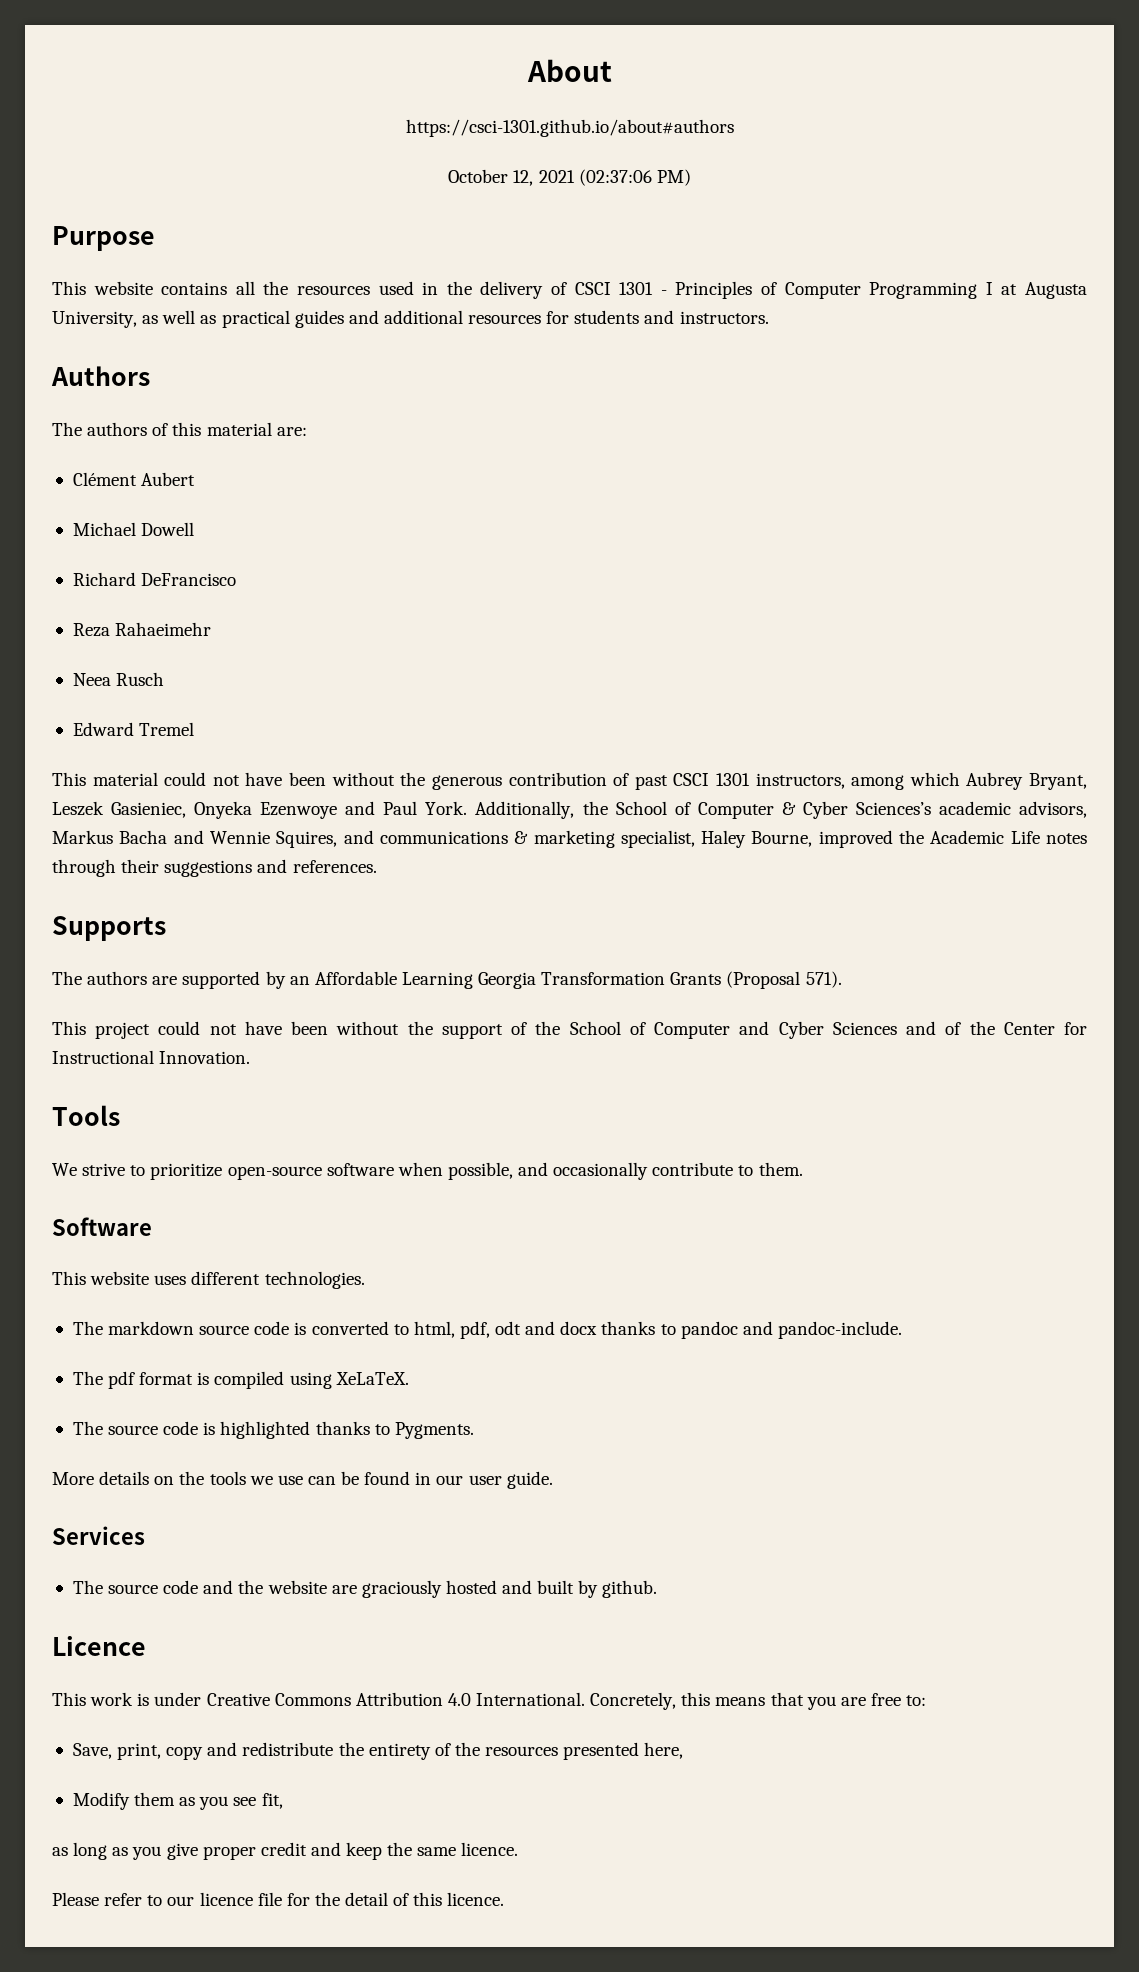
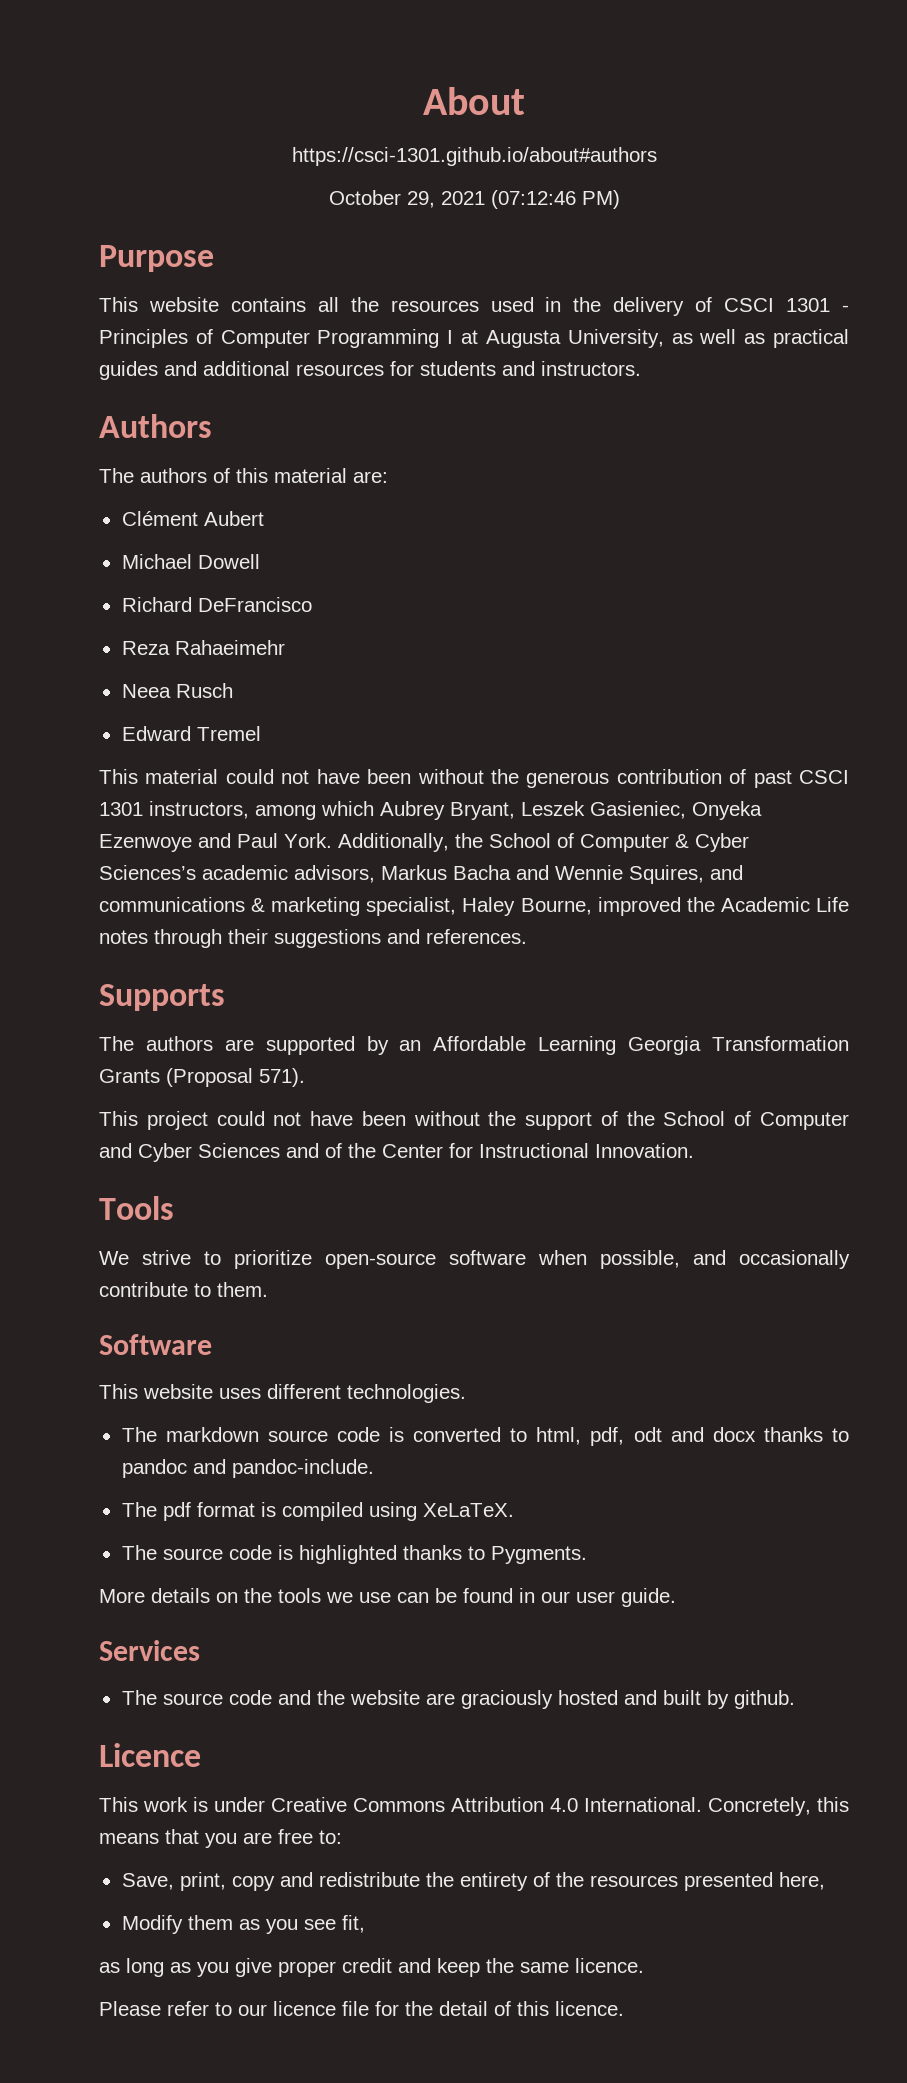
- October 12, 2021 (02:37:06 PM)
+ October 29, 2021 (07:12:46 PM)

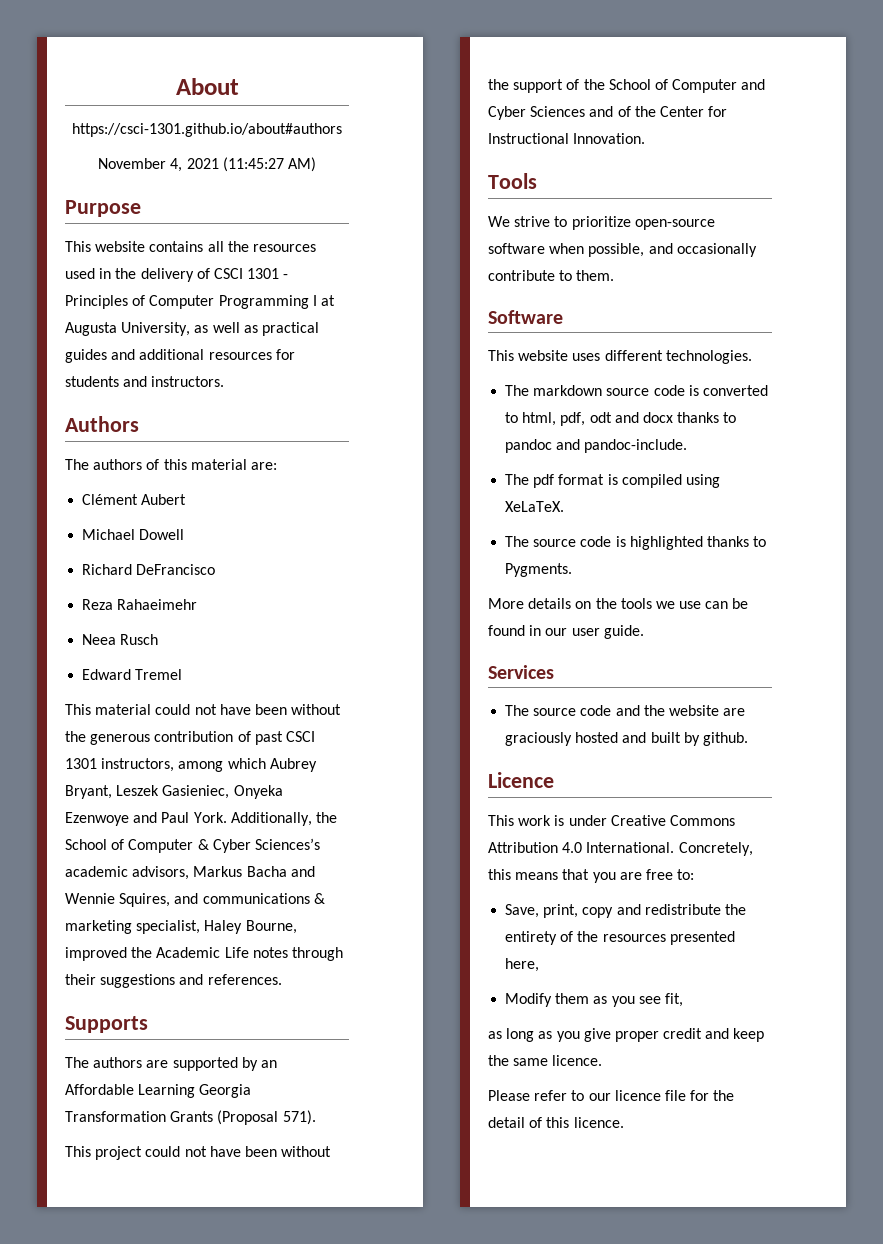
- October 29, 2021 (07:12:46 PM)
+ November 4, 2021 (11:45:27 AM)

